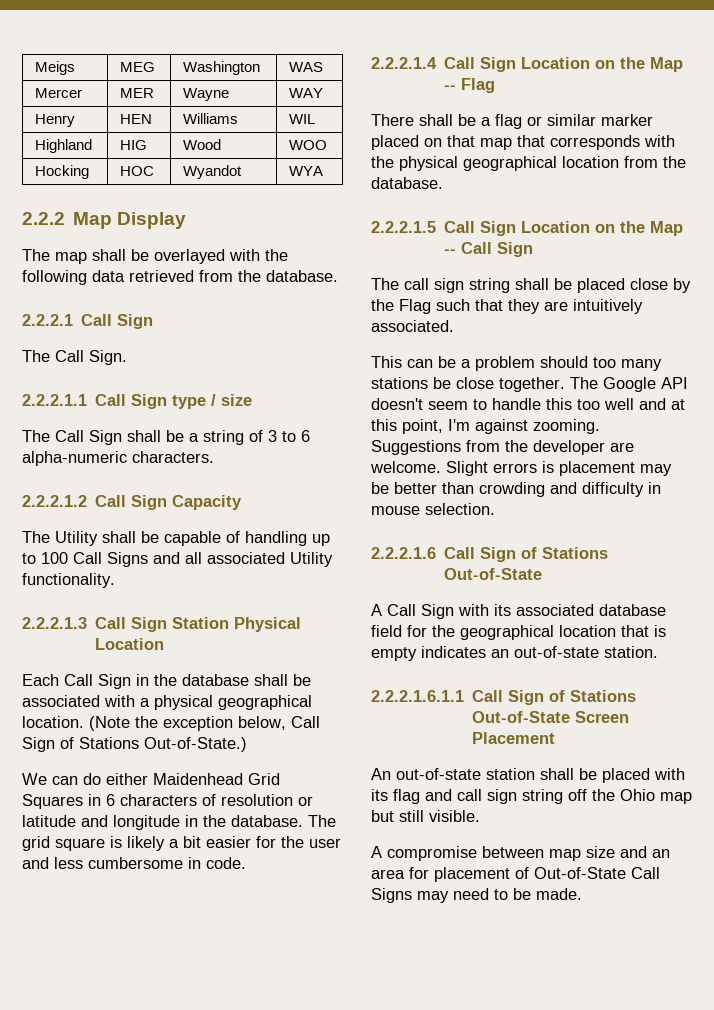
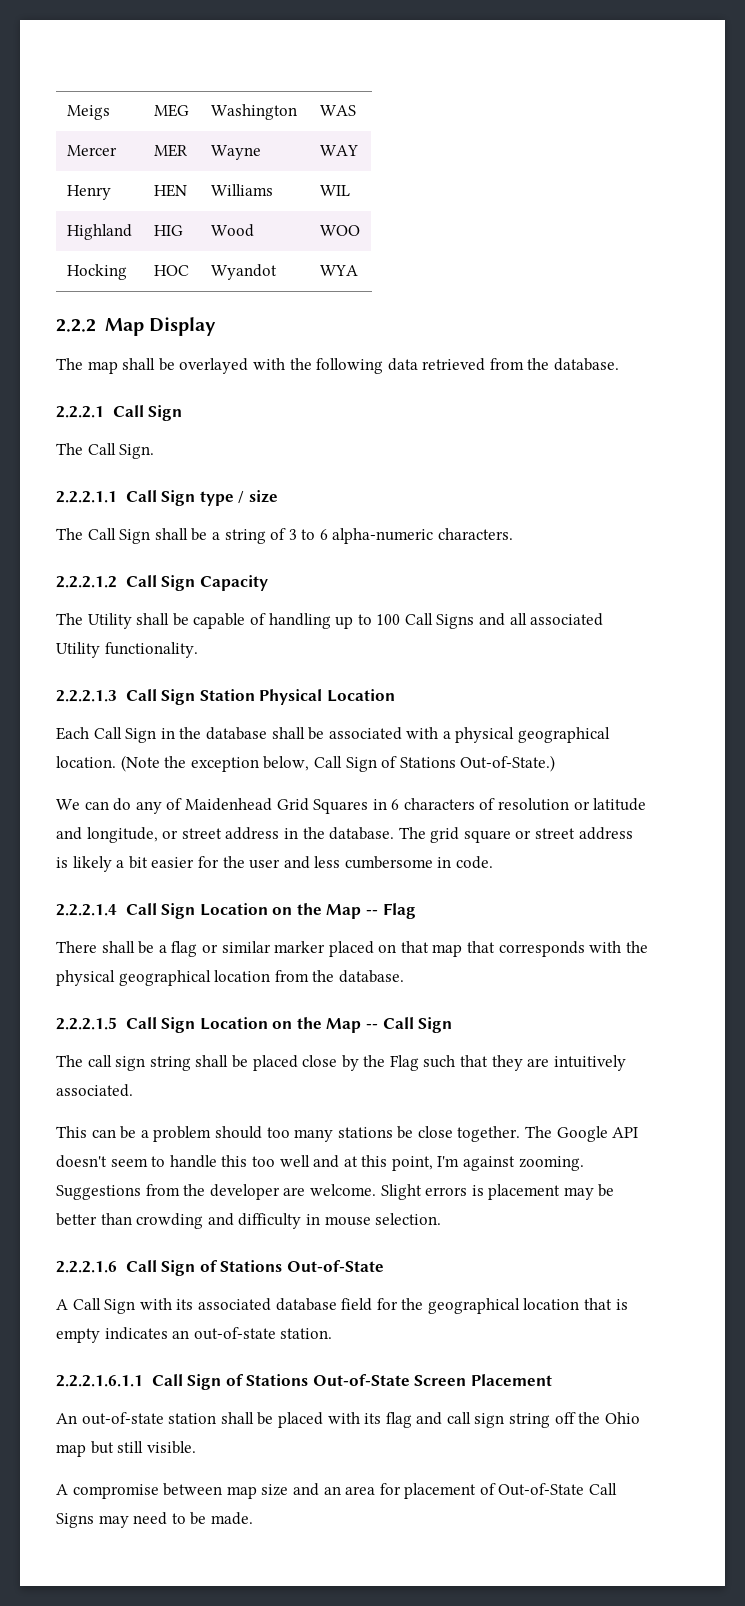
- We can do either Maidenhead Grid Squares in 6 characters of resolution or latitude and longitude in the database.
+ We can do any of Maidenhead Grid Squares in 6 characters of resolution or latitude and longitude, or street address in the database.
- The grid square is likely a bit easier for the user and less cumbersome in code.
+ The grid square or street address is likely a bit easier for the user and less cumbersome in code.

